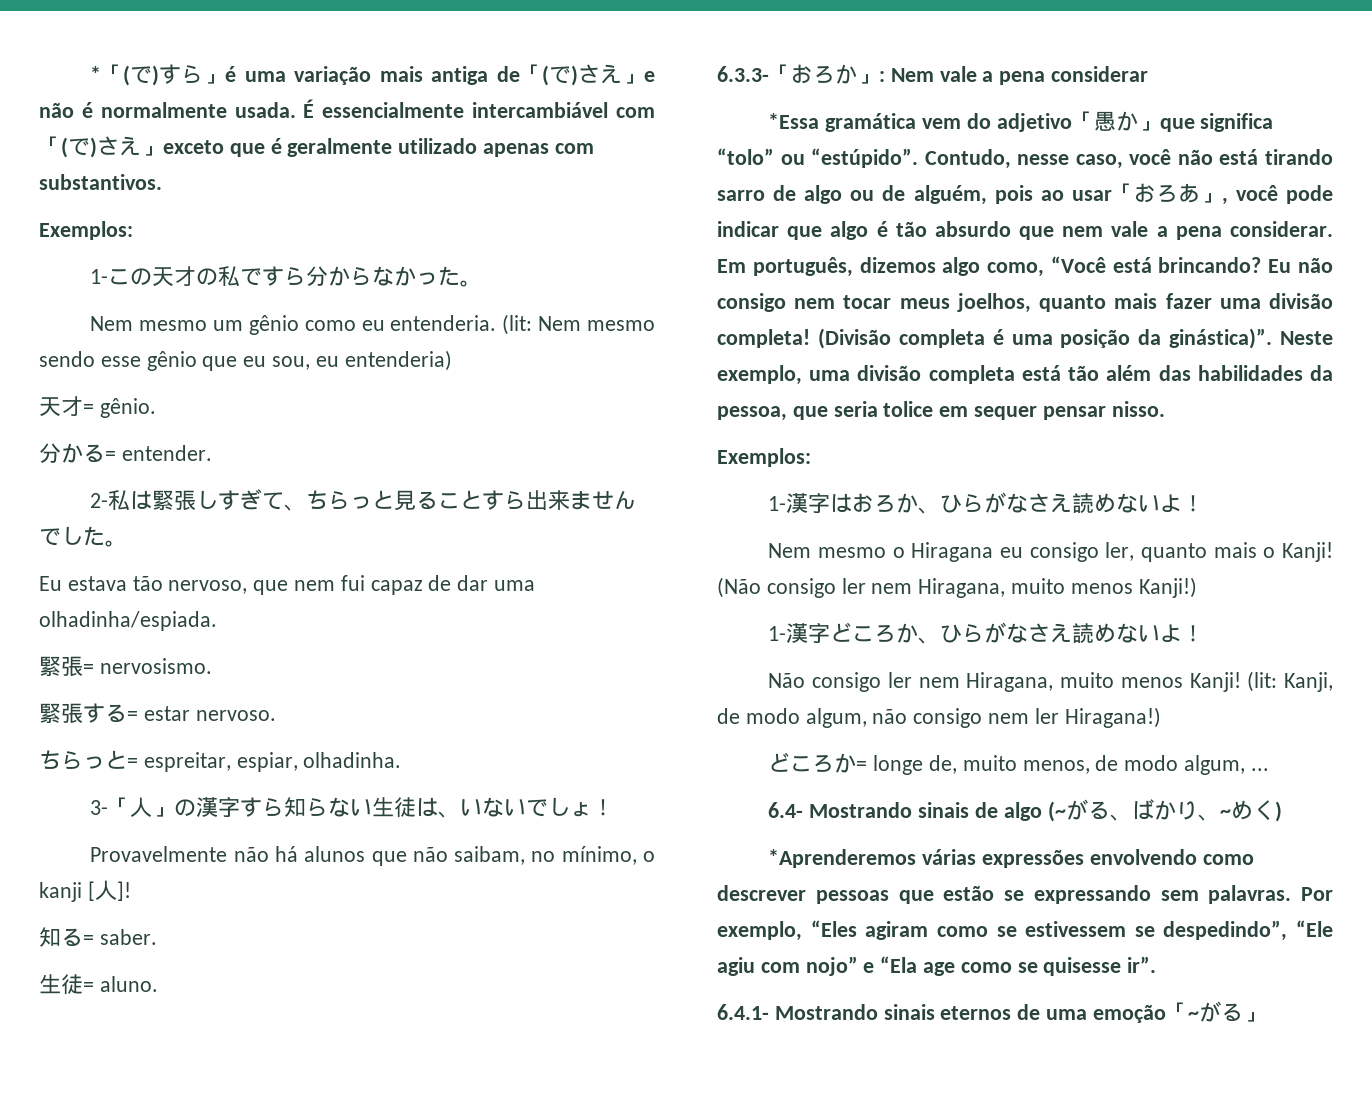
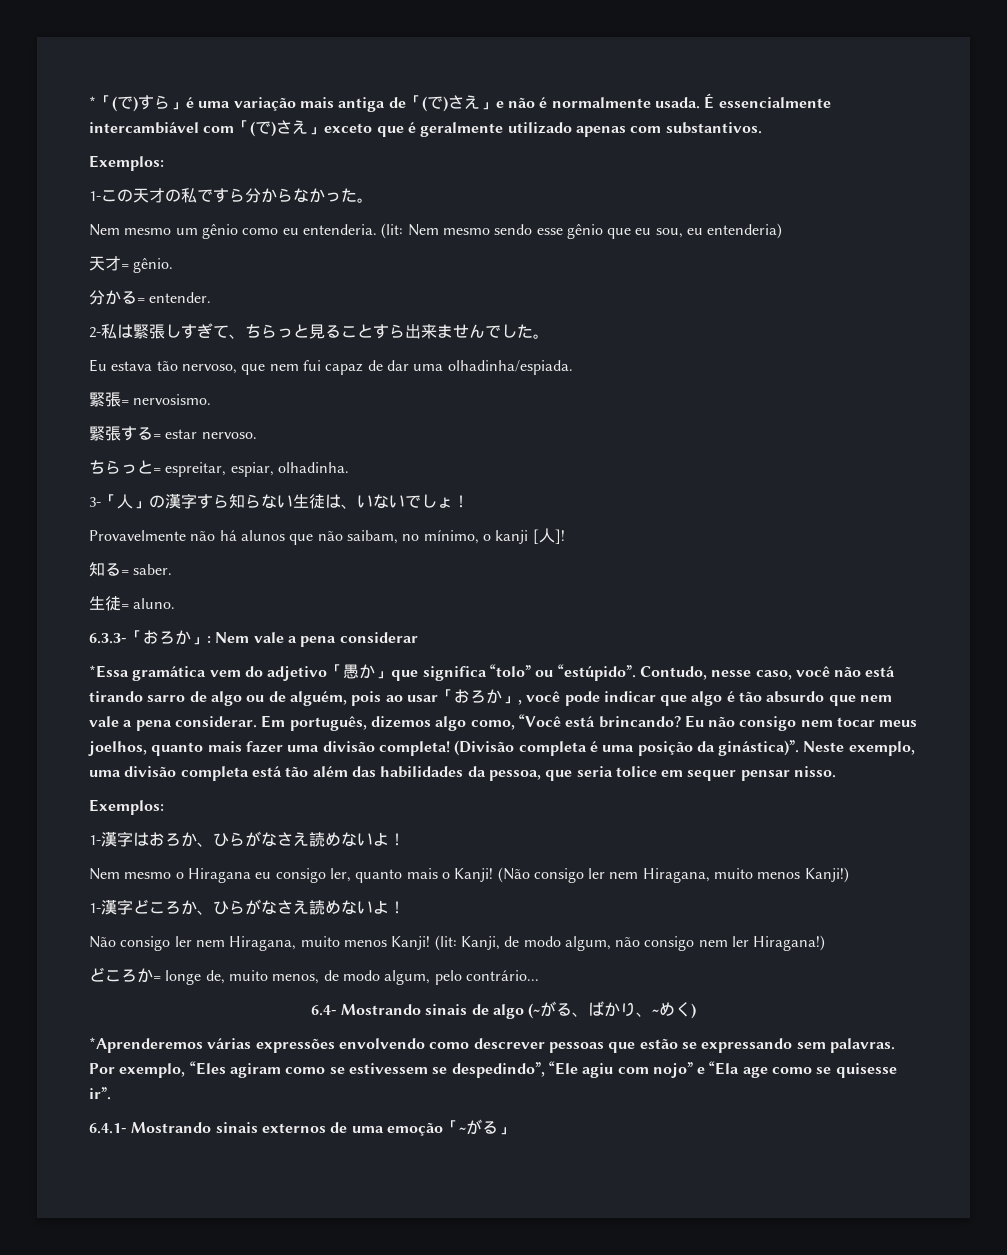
- Contudo, nesse caso, você não está tirando sarro de algo ou de alguém, pois ao usar「おろあ」, você pode indicar que algo é tão absurdo que nem vale a pena considerar.
+ Contudo, nesse caso, você não está tirando sarro de algo ou de alguém, pois ao usar「おろか」, você pode indicar que algo é tão absurdo que nem vale a pena considerar.
- どころか= longe de, muito menos, de modo algum, ...
+ どころか= longe de, muito menos, de modo algum, pelo contrário...
- 6.4.1- Mostrando sinais eternos de uma emoção「~がる」
+ 6.4.1- Mostrando sinais externos de uma emoção「~がる」

